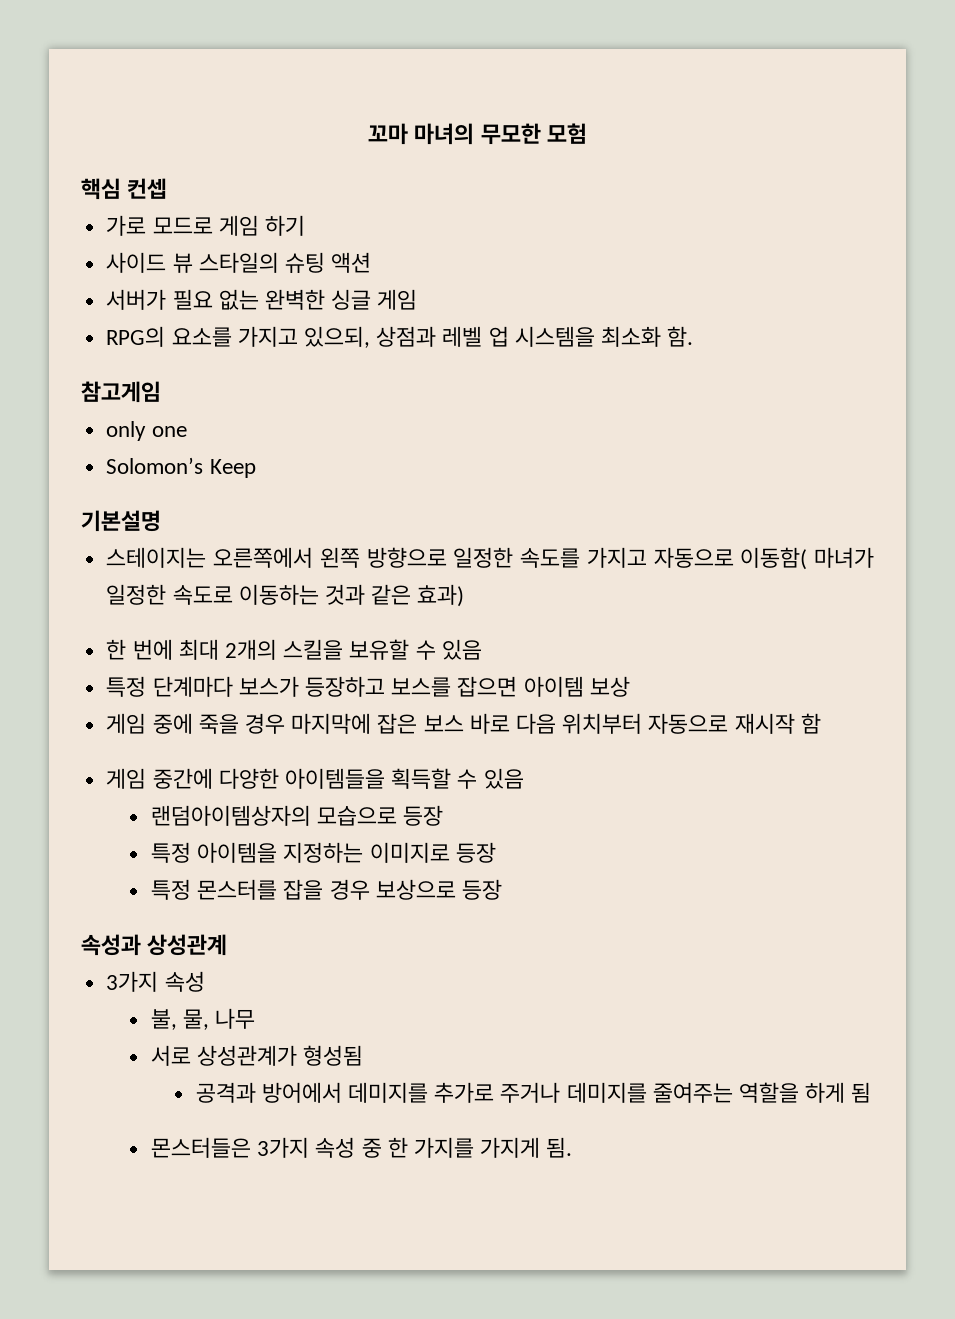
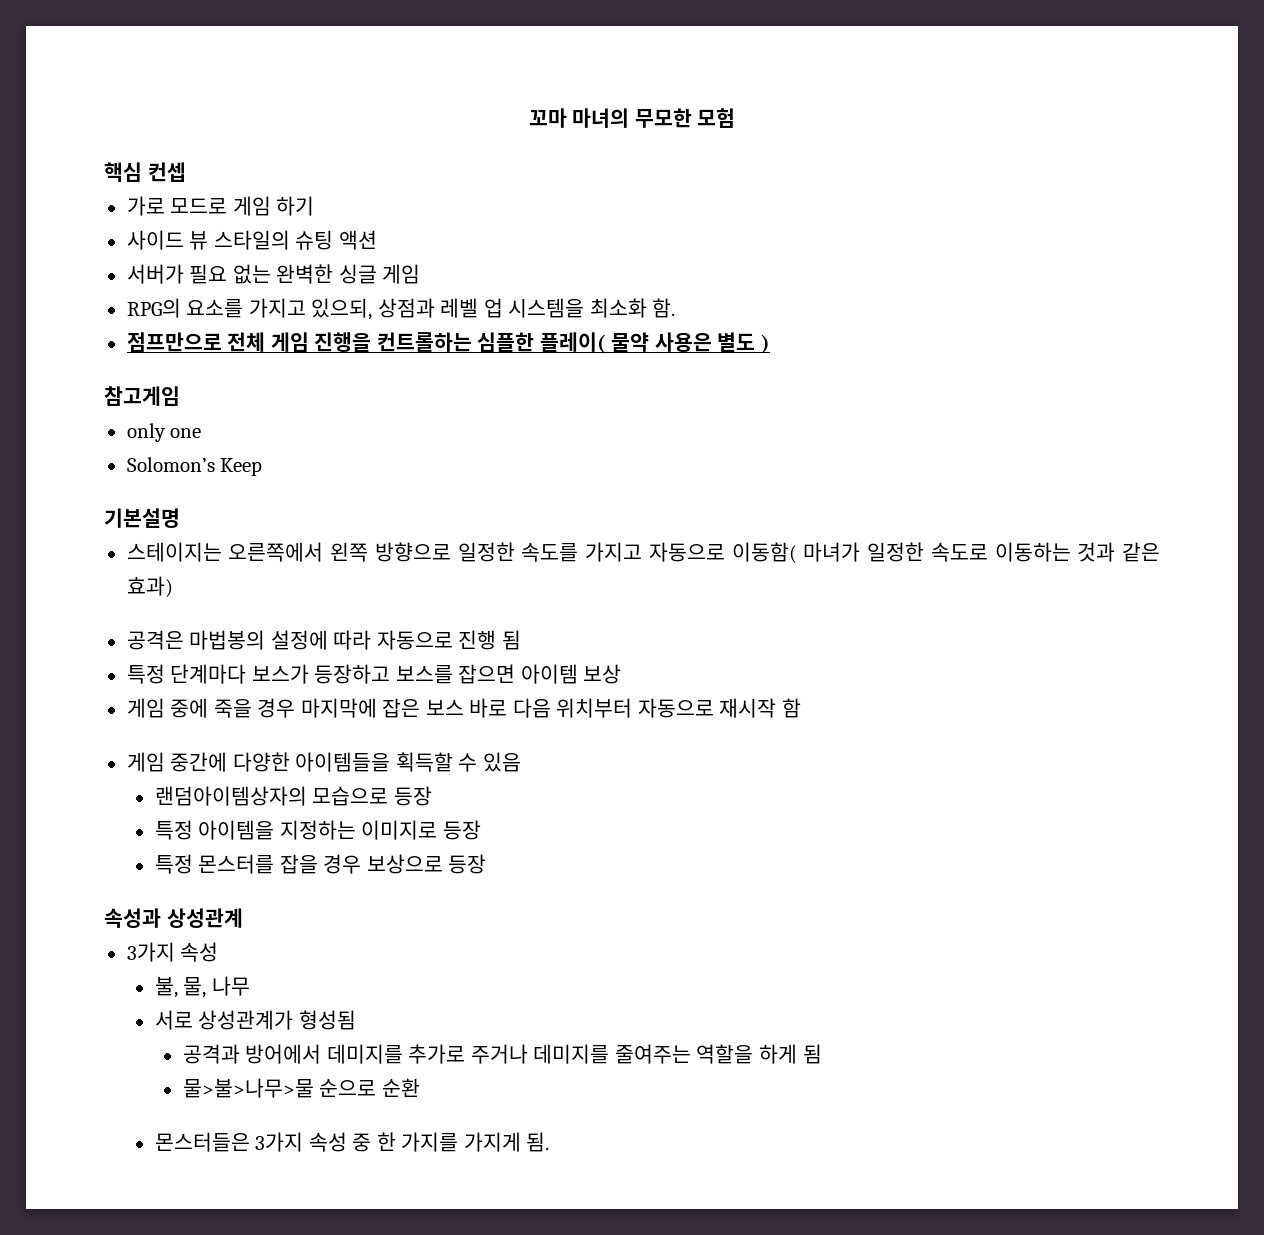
+ 점프만으로 전체 게임 진행을 컨트롤하는 심플한 플레이( 물약 사용은 별도 )
- 한 번에 최대 2개의 스킬을 보유할 수 있음
+ 공격은 마법봉의 설정에 따라 자동으로 진행 됨
+ 물>불>나무>물 순으로 순환

